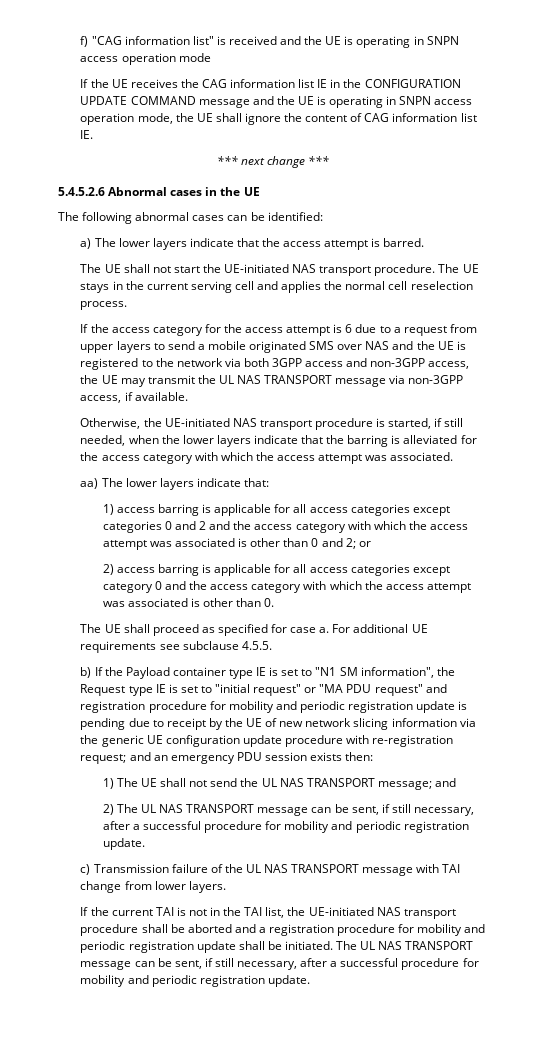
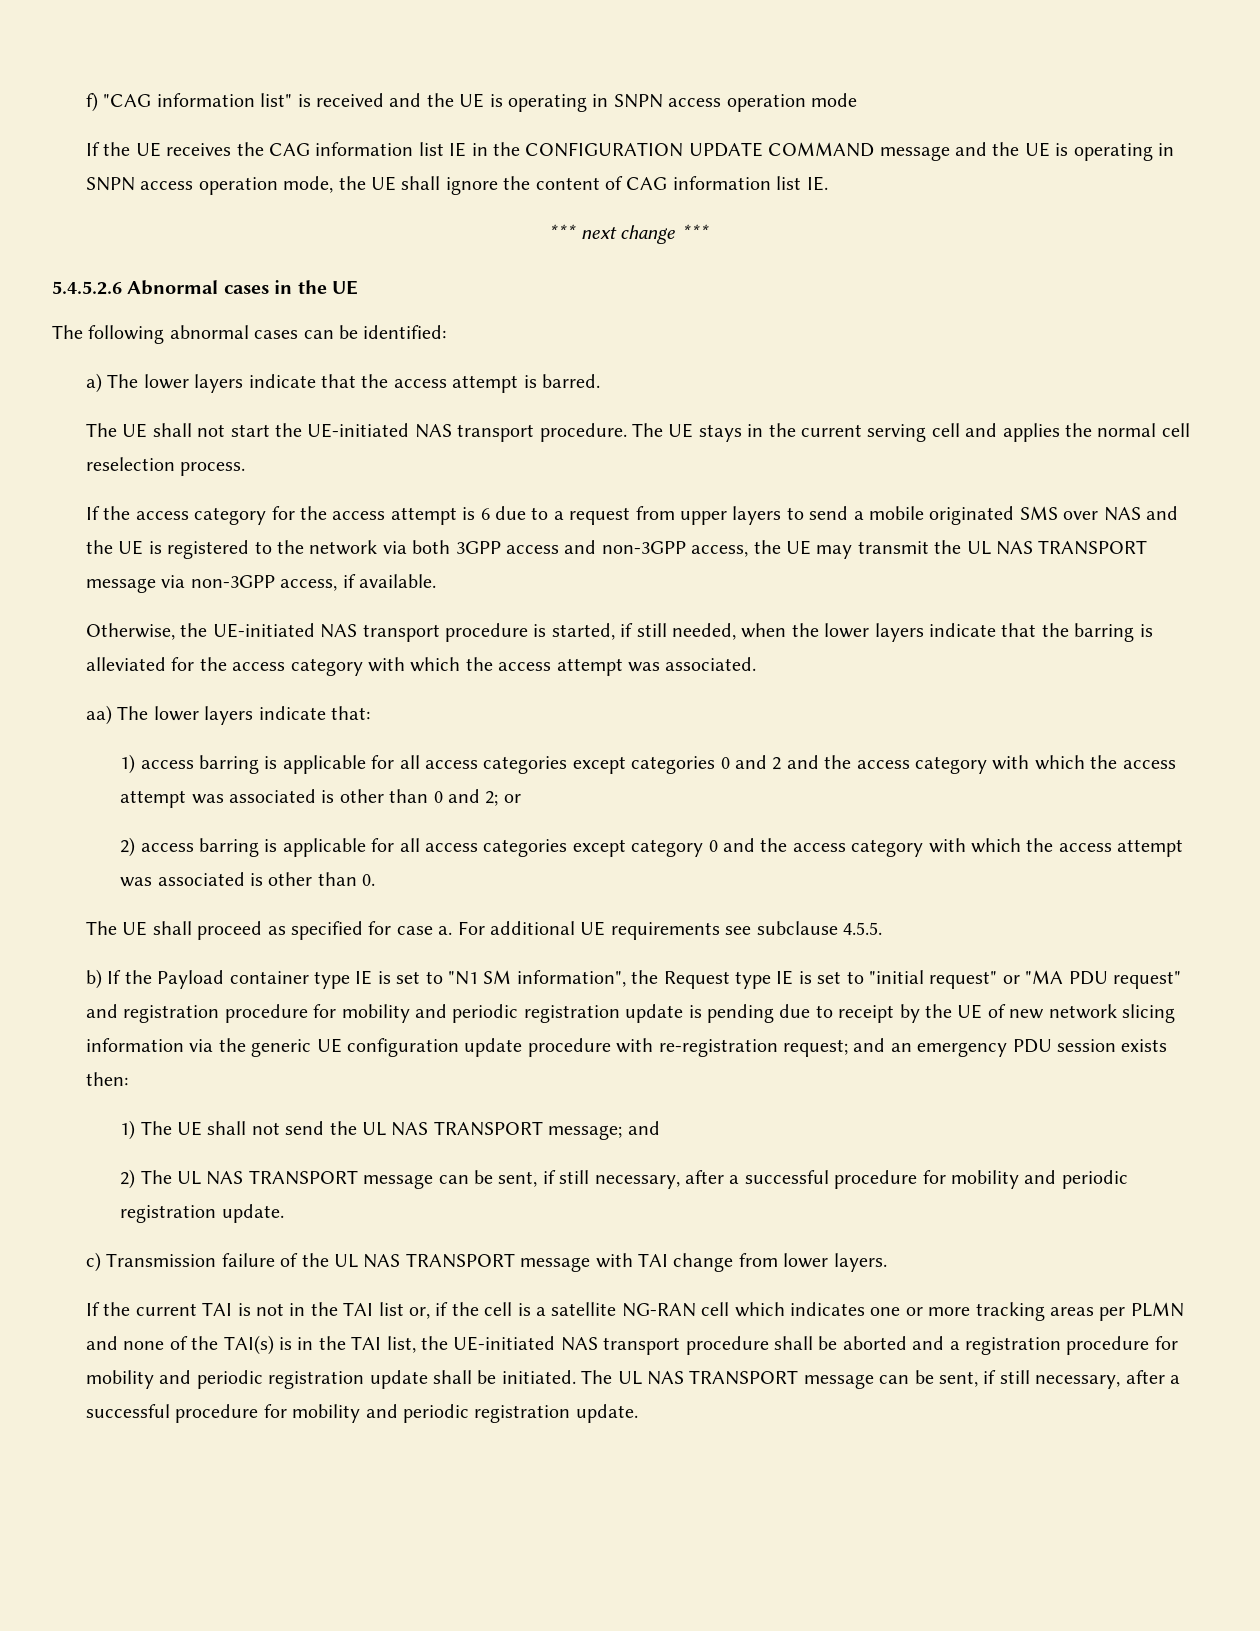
- If the current TAI is not in the TAI list, the UE-initiated NAS transport procedure shall be aborted and a registration procedure for mobility and periodic registration update shall be initiated.
+ If the current TAI is not in the TAI list or, if the cell is a satellite NG-RAN cell which indicates one or more tracking areas per PLMN and none of the TAI(s) is in the TAI list, the UE-initiated NAS transport procedure shall be aborted and a registration procedure for mobility and periodic registration update shall be initiated.

